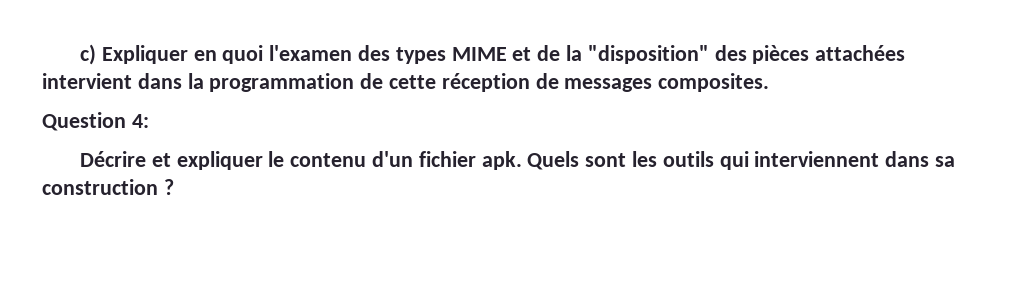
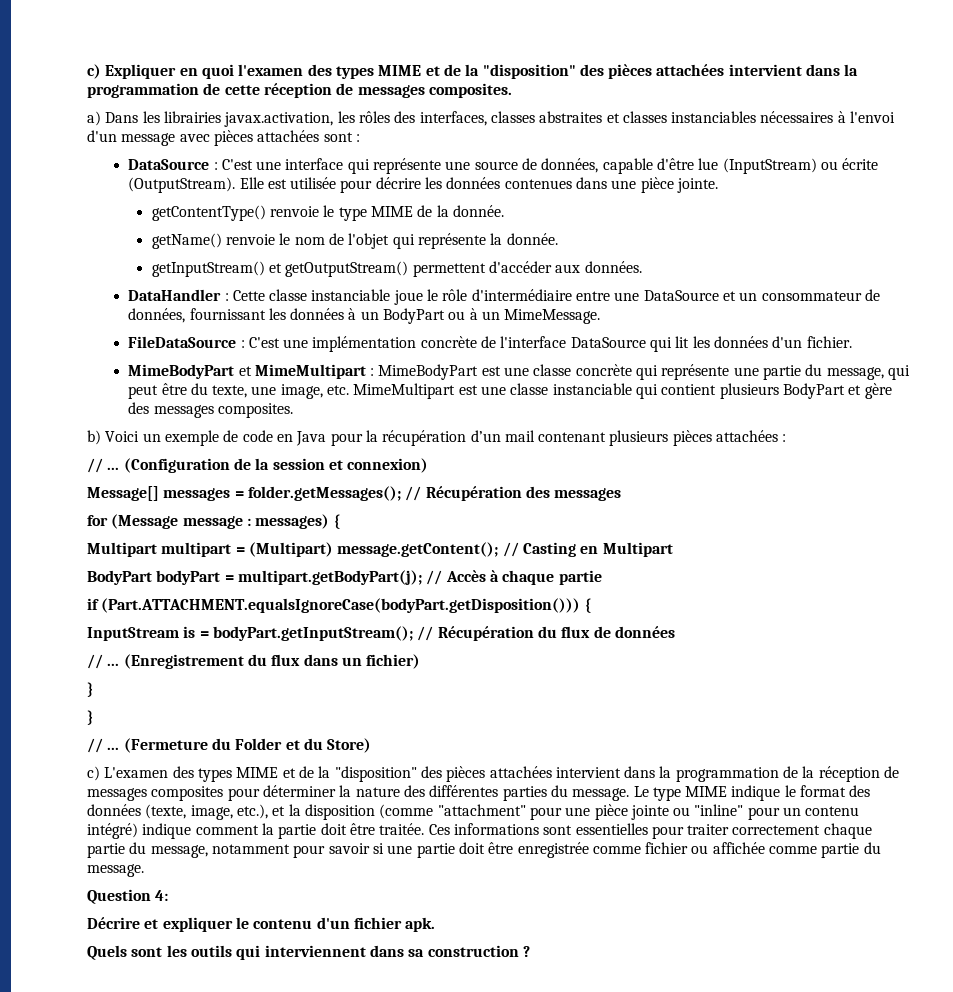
+ a) Dans les librairies javax.activation, les rôles des interfaces, classes abstraites et classes instanciables nécessaires à l'envoi d'un message avec pièces attachées sont :
+ DataSource : C'est une interface qui représente une source de données, capable d'être lue (InputStream) ou écrite (OutputStream). Elle est utilisée pour décrire les données contenues dans une pièce jointe.
+ getContentType() renvoie le type MIME de la donnée.
+ getName() renvoie le nom de l'objet qui représente la donnée.
+ getInputStream() et getOutputStream() permettent d'accéder aux données.
+ DataHandler : Cette classe instanciable joue le rôle d'intermédiaire entre une DataSource et un consommateur de données, fournissant les données à un BodyPart ou à un MimeMessage.
+ FileDataSource : C'est une implémentation concrète de l'interface DataSource qui lit les données d'un fichier.
+ MimeBodyPart et MimeMultipart : MimeBodyPart est une classe concrète qui représente une partie du message, qui peut être du texte, une image, etc. MimeMultipart est une classe instanciable qui contient plusieurs BodyPart et gère des messages composites.
+ b) Voici un exemple de code en Java pour la récupération d’un mail contenant plusieurs pièces attachées :
+ // ... (Configuration de la session et connexion)
+ Message[] messages = folder.getMessages(); // Récupération des messages
+ for (Message message : messages) {
+ Multipart multipart = (Multipart) message.getContent(); // Casting en Multipart
+ BodyPart bodyPart = multipart.getBodyPart(j); // Accès à chaque partie
+ if (Part.ATTACHMENT.equalsIgnoreCase(bodyPart.getDisposition())) {
+ InputStream is = bodyPart.getInputStream(); // Récupération du flux de données
+ // ... (Enregistrement du flux dans un fichier)
+ }
+ }
+ // ... (Fermeture du Folder et du Store)
+ c) L'examen des types MIME et de la "disposition" des pièces attachées intervient dans la programmation de la réception de messages composites pour déterminer la nature des différentes parties du message. Le type MIME indique le format des données (texte, image, etc.), et la disposition (comme "attachment" pour une pièce jointe ou "inline" pour un contenu intégré) indique comment la partie doit être traitée. Ces informations sont essentielles pour traiter correctement chaque partie du message, notamment pour savoir si une partie doit être enregistrée comme fichier ou affichée comme partie du message.
- Décrire et expliquer le contenu d'un fichier apk. Quels sont les outils qui interviennent dans sa construction ?
+ Décrire et expliquer le contenu d'un fichier apk.
+ Quels sont les outils qui interviennent dans sa construction ?

